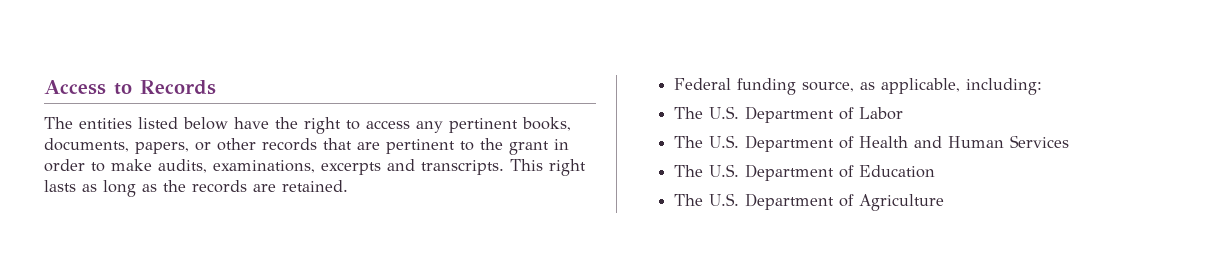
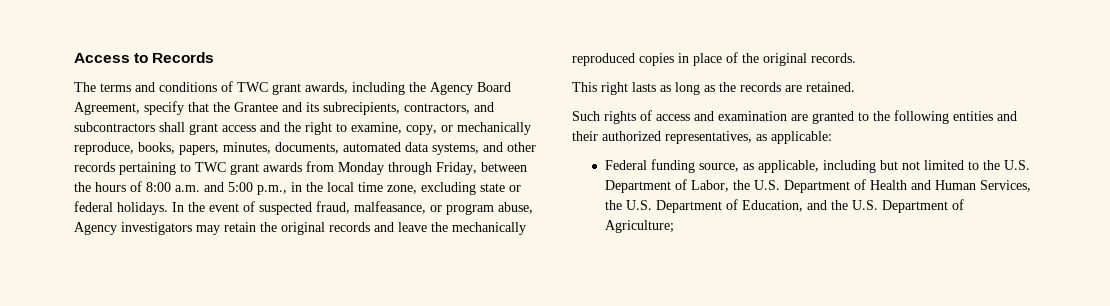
- The entities listed below have the right to access any pertinent books, documents, papers, or other records that are pertinent to the grant in order to make audits, examinations, excerpts and transcripts. This right lasts as long as the records are retained.
+ The terms and conditions of TWC grant awards, including the Agency Board Agreement, specify that the Grantee and its subrecipients, contractors, and subcontractors shall grant access and the right to examine, copy, or mechanically reproduce, books, papers, minutes, documents, automated data systems, and other records pertaining to TWC grant awards from Monday through Friday, between the hours of 8:00 a.m. and 5:00 p.m., in the local time zone, excluding state or federal holidays. In the event of suspected fraud, malfeasance, or program abuse, Agency investigators may retain the original records and leave the mechanically reproduced copies in place of the original records.
+ This right lasts as long as the records are retained.
+ Such rights of access and examination are granted to the following entities and their authorized representatives, as applicable:
- Federal funding source, as applicable, including:
- The U.S. Department of Labor
- The U.S. Department of Health and Human Services
- The U.S. Department of Education
- The U.S. Department of Agriculture
+ Federal funding source, as applicable, including but not limited to the U.S. Department of Labor, the U.S. Department of Health and Human Services, the U.S. Department of Education, and the U.S. Department of Agriculture;

